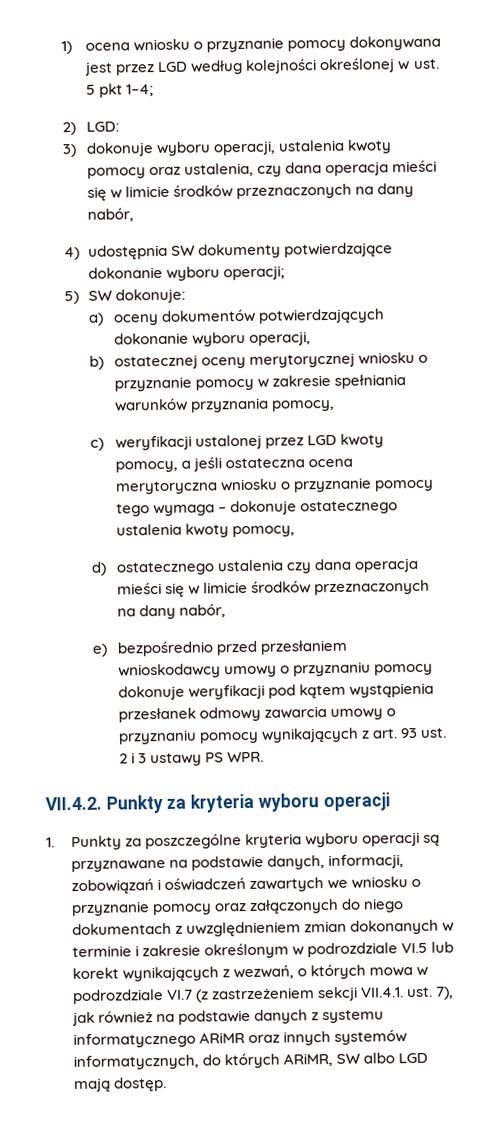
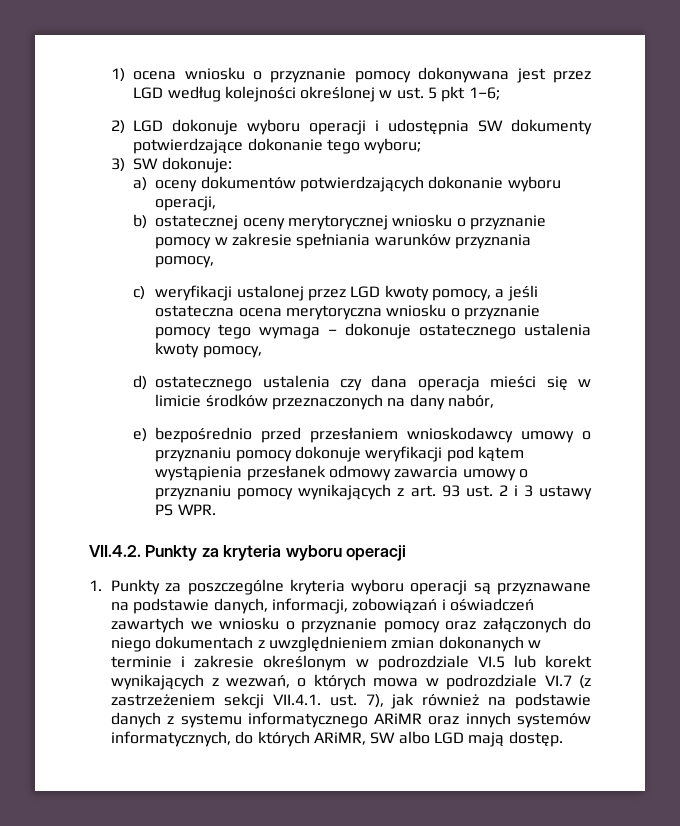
- 1) ocena wniosku o przyznanie pomocy dokonywana jest przez LGD według kolejności określonej w ust. 5 pkt 1–4;
+ 1) ocena wniosku o przyznanie pomocy dokonywana jest przez LGD według kolejności określonej w ust. 5 pkt 1–6;
- 2) LGD:
- 3) dokonuje wyboru operacji, ustalenia kwoty pomocy oraz ustalenia, czy dana operacja mieści się w limicie środków przeznaczonych na dany nabór,
- 4) udostępnia SW dokumenty potwierdzające dokonanie wyboru operacji;
- 5) SW dokonuje:
+ 2) LGD dokonuje wyboru operacji i udostępnia SW dokumenty potwierdzające dokonanie tego wyboru;
+ 3) SW dokonuje:

